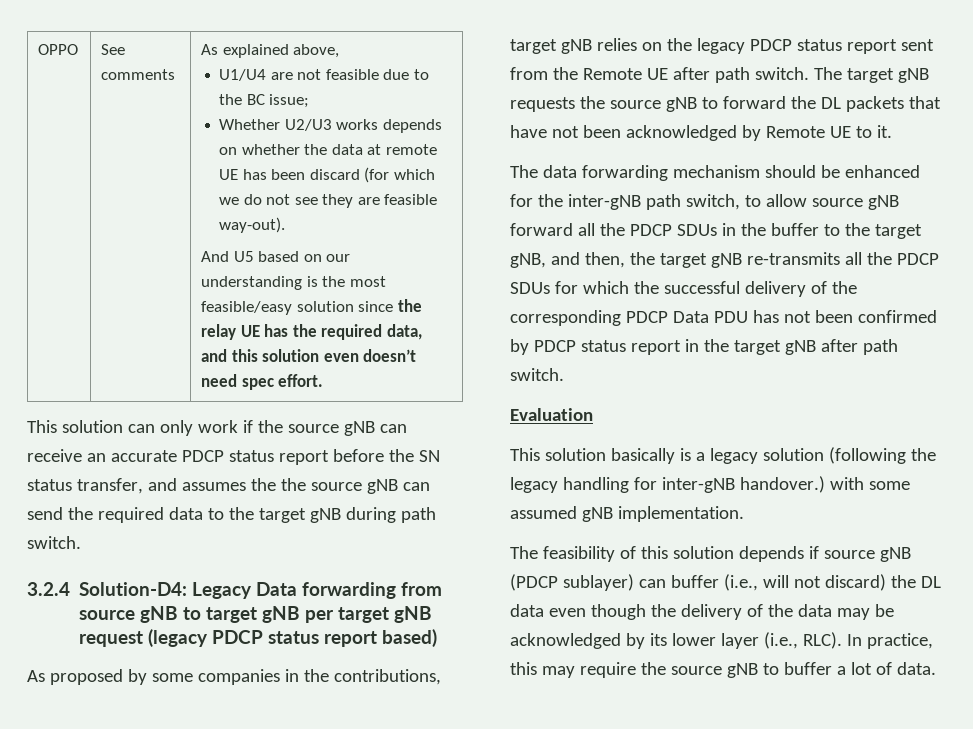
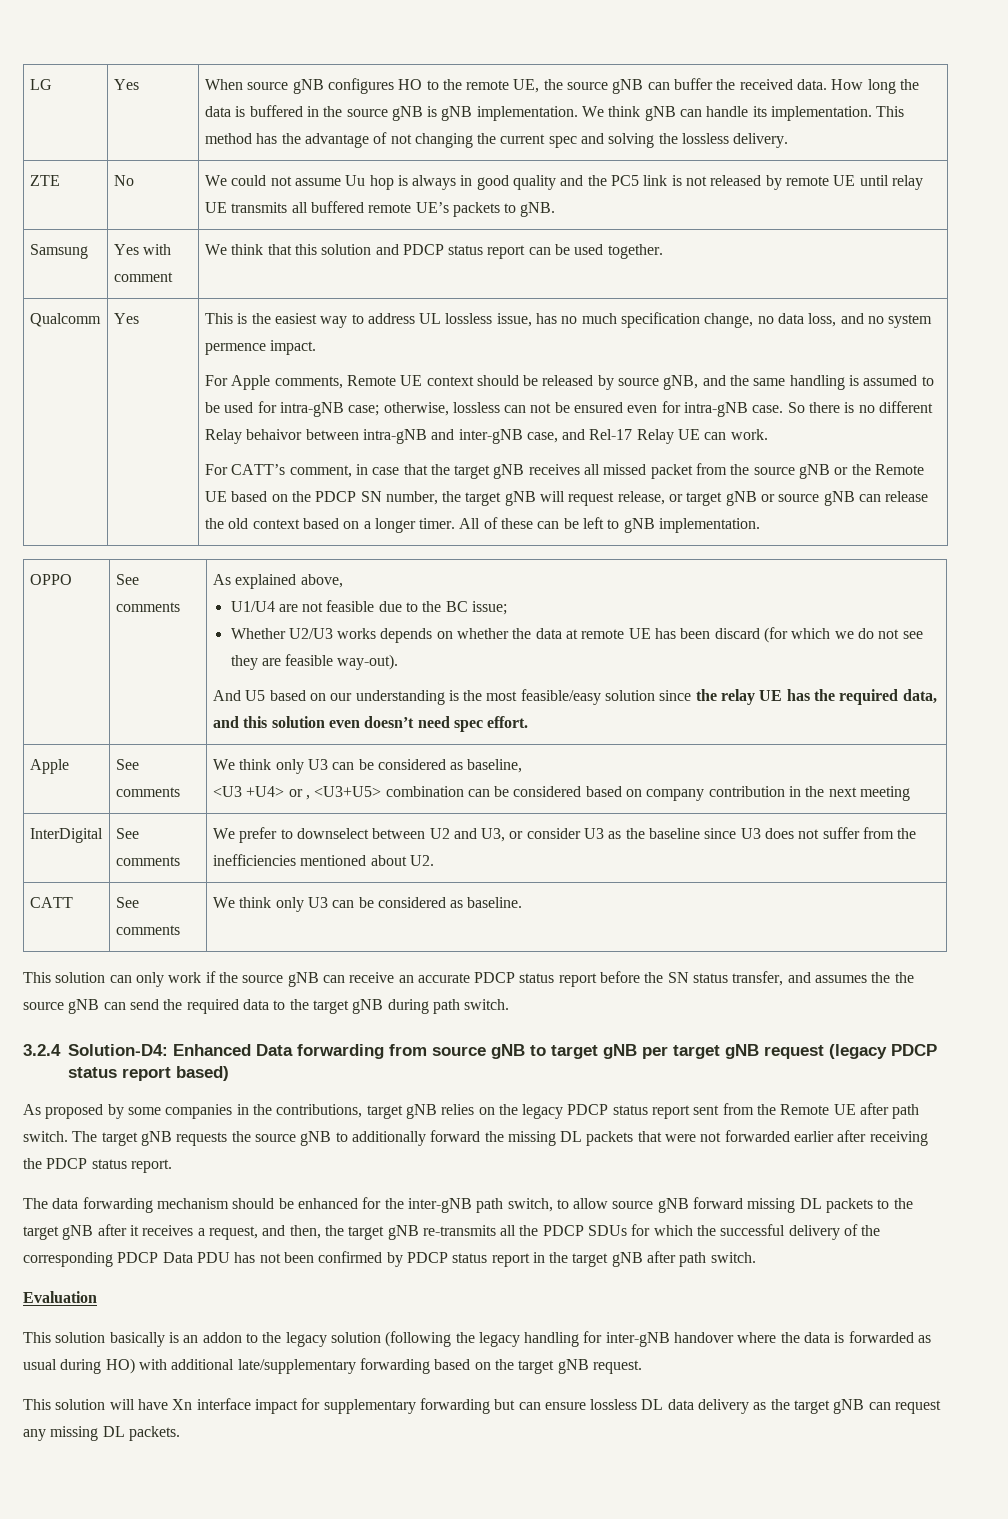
+ LG | Yes | When source gNB configures HO to the remote UE, the source gNB can buffer the received data. How long the data is buffered in the source gNB is gNB implementation. We think gNB can handle its implementation. This method has the advantage of not changing the current spec and solving the lossless delivery.
+ ZTE | No | We could not assume Uu hop is always in good quality and the PC5 link is not released by remote UE until relay UE transmits all buffered remote UE’s packets to gNB.
+ Samsung | Yes with comment | We think that this solution and PDCP status report can be used together.
+ Qualcomm | Yes | This is the easiest way to address UL lossless issue, has no much specification change, no data loss, and no system permence impact.
+ For Apple comments, Remote UE context should be released by source gNB, and the same handling is assumed to be used for intra-gNB case; otherwise, lossless can not be ensured even for intra-gNB case. So there is no different Relay behaivor between intra-gNB and inter-gNB case, and Rel-17 Relay UE can work.
+ For CATT’s comment, in case that the target gNB receives all missed packet from the source gNB or the Remote UE based on the PDCP SN number, the target gNB will request release, or target gNB or source gNB can release the old context based on a longer timer. All of these can be left to gNB implementation.
+ Apple | See comments | We think only U3 can be considered as baseline,
+ <U3 +U4> or , <U3+U5> combination can be considered based on company contribution in the next meeting
+ InterDigital | See comments | We prefer to downselect between U2 and U3, or consider U3 as the baseline since U3 does not suffer from the inefficiencies mentioned about U2.
+ CATT | See comments | We think only U3 can be considered as baseline.
- 3.2.4 Solution-D4: Legacy Data forwarding from source gNB to target gNB per target gNB request (legacy PDCP status report based)
+ 3.2.4 Solution-D4: Enhanced Data forwarding from source gNB to target gNB per target gNB request (legacy PDCP status report based)
- The target gNB requests the source gNB to forward the DL packets that have not been acknowledged by Remote UE to it.
+ The target gNB requests the source gNB to additionally forward the missing DL packets that were not forwarded earlier after receiving the PDCP status report.
- The data forwarding mechanism should be enhanced for the inter-gNB path switch, to allow source gNB forward all the PDCP SDUs in the buffer to the target gNB, and then, the target gNB re-transmits all the PDCP SDUs for which the successful delivery of the corresponding PDCP Data PDU has not been confirmed by PDCP status report in the target gNB after path switch.
+ The data forwarding mechanism should be enhanced for the inter-gNB path switch, to allow source gNB forward missing DL packets to the target gNB after it receives a request, and then, the target gNB re-transmits all the PDCP SDUs for which the successful delivery of the corresponding PDCP Data PDU has not been confirmed by PDCP status report in the target gNB after path switch.
- This solution basically is a legacy solution (following the legacy handling for inter-gNB handover.) with some assumed gNB implementation.
- The feasibility of this solution depends if source gNB (PDCP sublayer) can buffer (i.e., will not discard) the DL data even though the delivery of the data may be acknowledged by its lower layer (i.e., RLC). In practice, this may require the source gNB to buffer a lot of data.
+ This solution basically is an addon to the legacy solution (following the legacy handling for inter-gNB handover where the data is forwarded as usual during HO) with additional late/supplementary forwarding based on the target gNB request.
+ This solution will have Xn interface impact for supplementary forwarding but can ensure lossless DL data delivery as the target gNB can request any missing DL packets.

